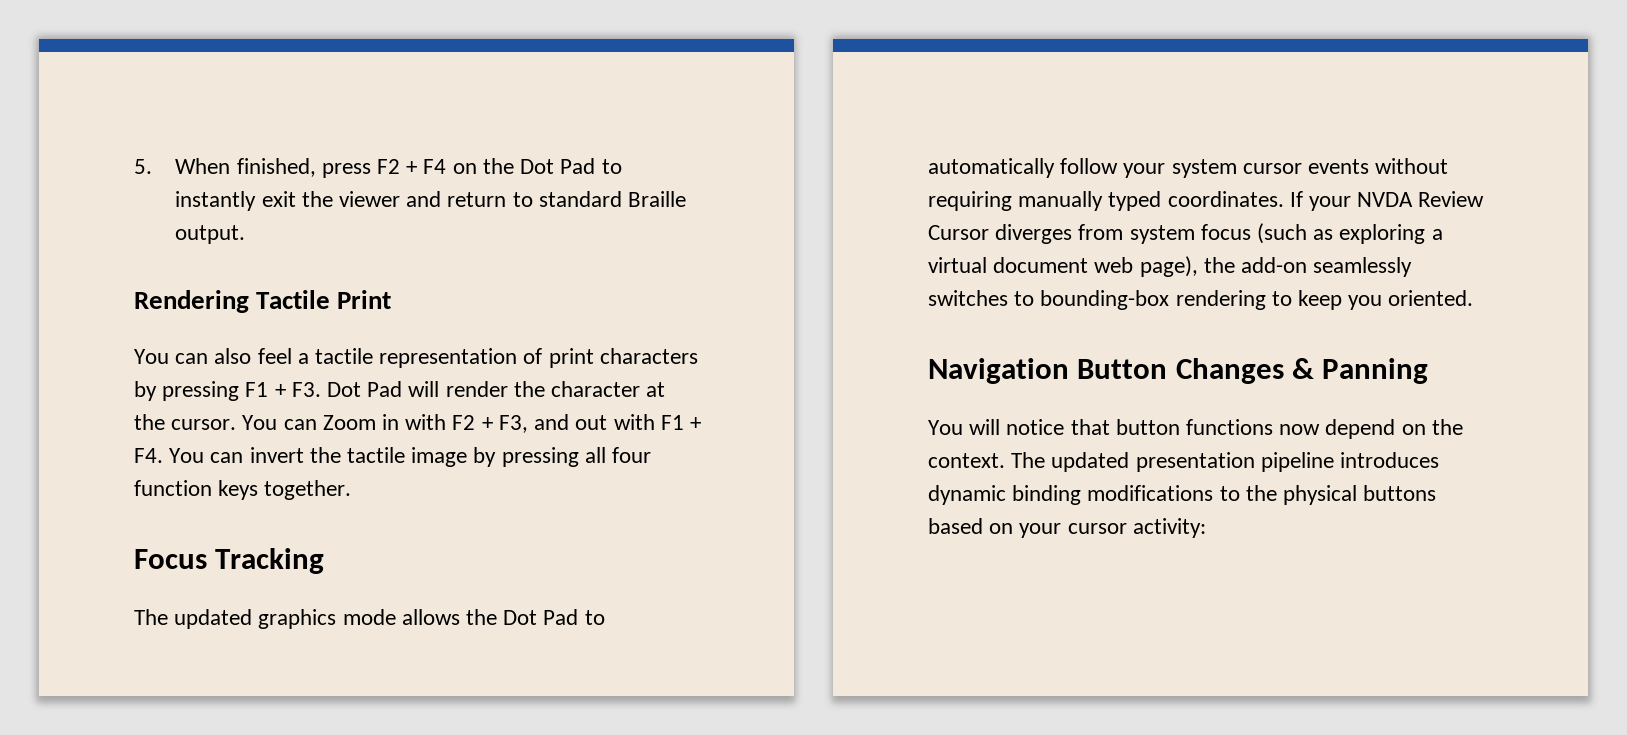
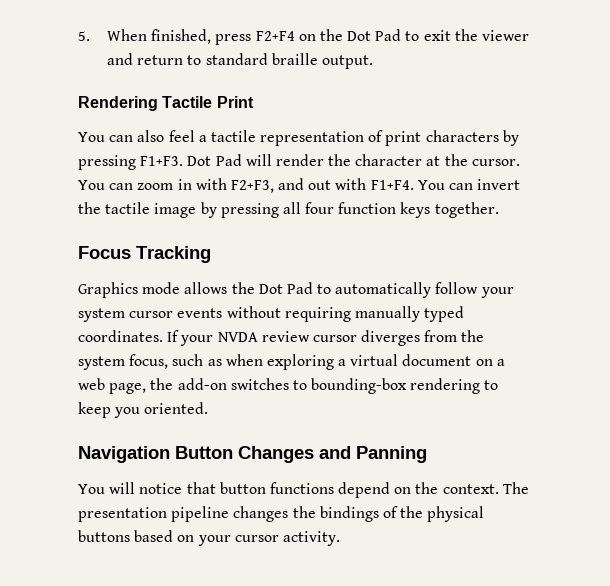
- 5. When finished, press F2 + F4 on the Dot Pad to instantly exit the viewer and return to standard Braille output.
+ 5. When finished, press F2+F4 on the Dot Pad to exit the viewer and return to standard braille output.
- You can also feel a tactile representation of print characters by pressing F1 + F3. Dot Pad will render the character at the cursor.
+ You can also feel a tactile representation of print characters by pressing F1+F3. Dot Pad will render the character at the cursor.
- You can Zoom in with F2 + F3, and out with F1 + F4. You can invert the tactile image by pressing all four function keys together.
+ You can zoom in with F2+F3, and out with F1+F4. You can invert the tactile image by pressing all four function keys together.
- The updated graphics mode allows the Dot Pad to automatically follow your system cursor events without requiring manually typed coordinates.
+ Graphics mode allows the Dot Pad to automatically follow your system cursor events without requiring manually typed coordinates.
- If your NVDA Review Cursor diverges from system focus (such as exploring a virtual document web page), the add-on seamlessly switches to bounding-box rendering to keep you oriented.
+ If your NVDA review cursor diverges from the system focus, such as when exploring a virtual document on a web page, the add-on switches to bounding-box rendering to keep you oriented.
- Navigation Button Changes & Panning
+ Navigation Button Changes and Panning
- You will notice that button functions now depend on the context.
+ You will notice that button functions depend on the context.
- The updated presentation pipeline introduces dynamic binding modifications to the physical buttons based on your cursor activity:
+ The presentation pipeline changes the bindings of the physical buttons based on your cursor activity.

